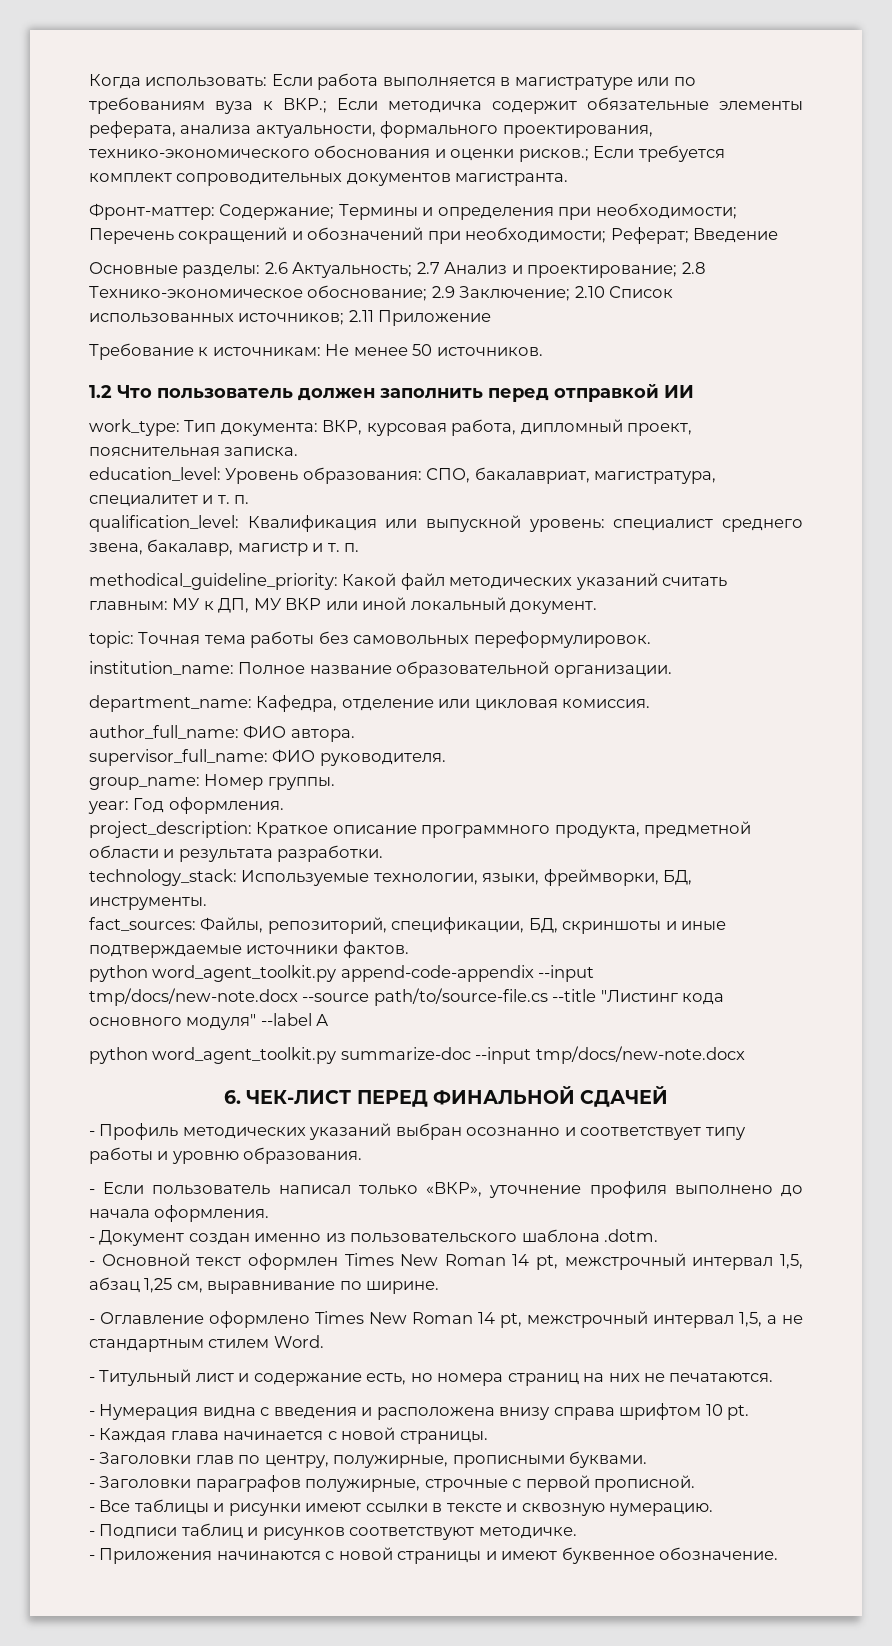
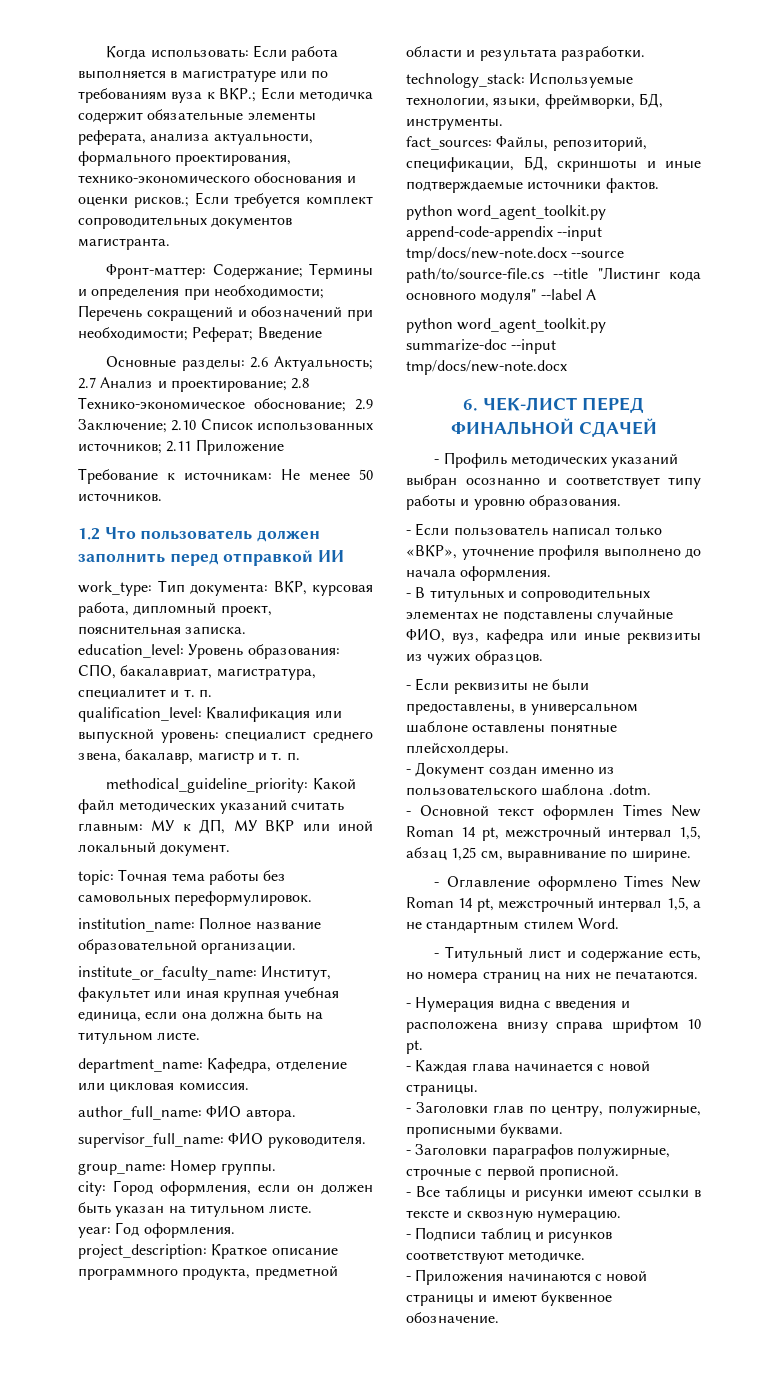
+ institute_or_faculty_name: Институт, факультет или иная крупная учебная единица, если она должна быть на титульном листе.
+ city: Город оформления, если он должен быть указан на титульном листе.
+ - В титульных и сопроводительных элементах не подставлены случайные ФИО, вуз, кафедра или иные реквизиты из чужих образцов.
+ - Если реквизиты не были предоставлены, в универсальном шаблоне оставлены понятные плейсхолдеры.

